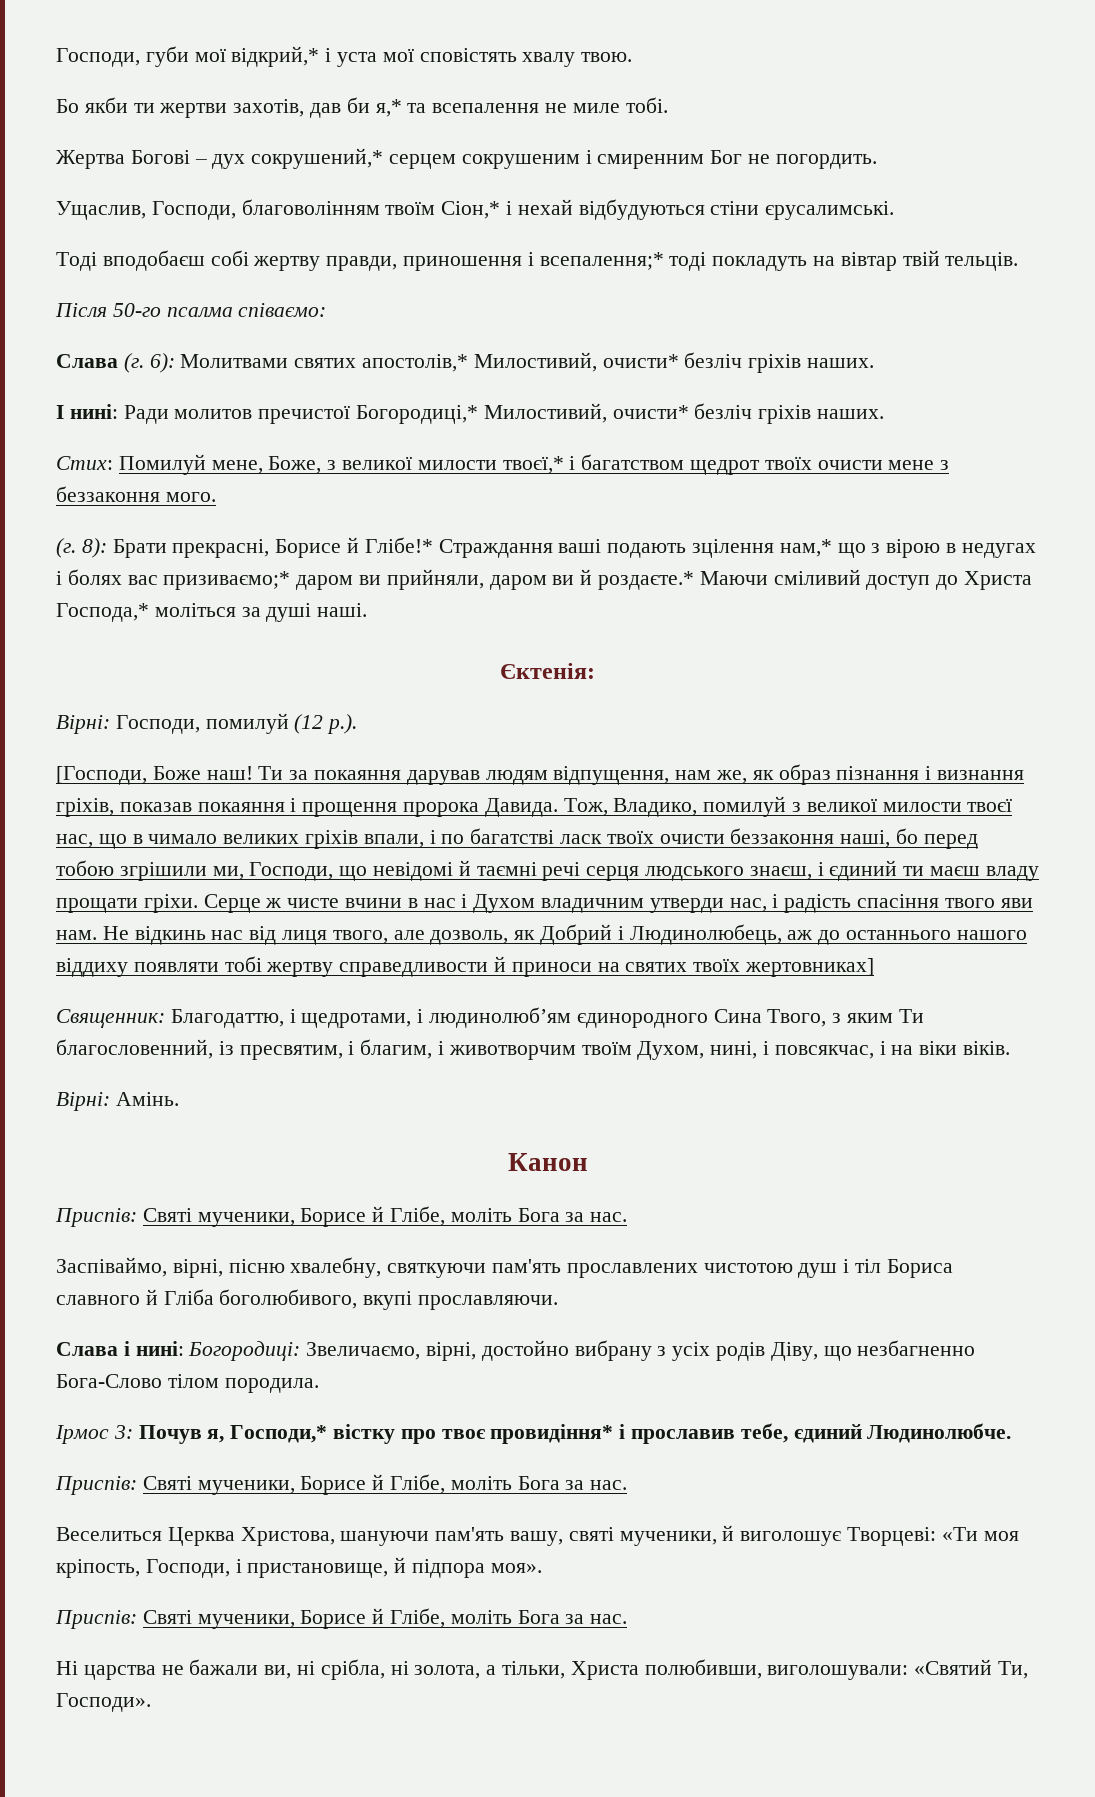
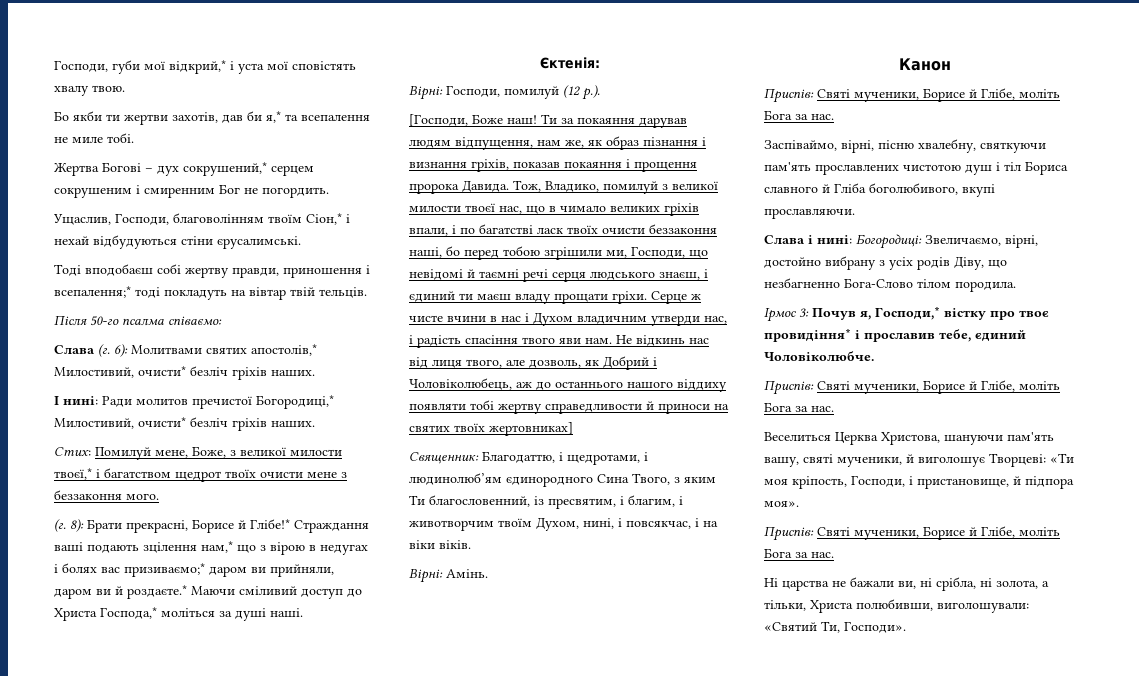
- Не відкинь нас від лиця твого, але дозволь, як Добрий і Людинолюбець, аж до останнього нашого віддиху появляти тобі жертву справедливости й приноси на святих твоїх жертовниках]
+ Не відкинь нас від лиця твого, але дозволь, як Добрий і Чоловіколюбець, аж до останнього нашого віддиху появляти тобі жертву справедливости й приноси на святих твоїх жертовниках]
- Ірмос 3: Почув я, Господи,* вістку про твоє провидіння* і прославив тебе, єдиний Людинолюбче.
+ Ірмос 3: Почув я, Господи,* вістку про твоє провидіння* і прославив тебе, єдиний Чоловіколюбче.

